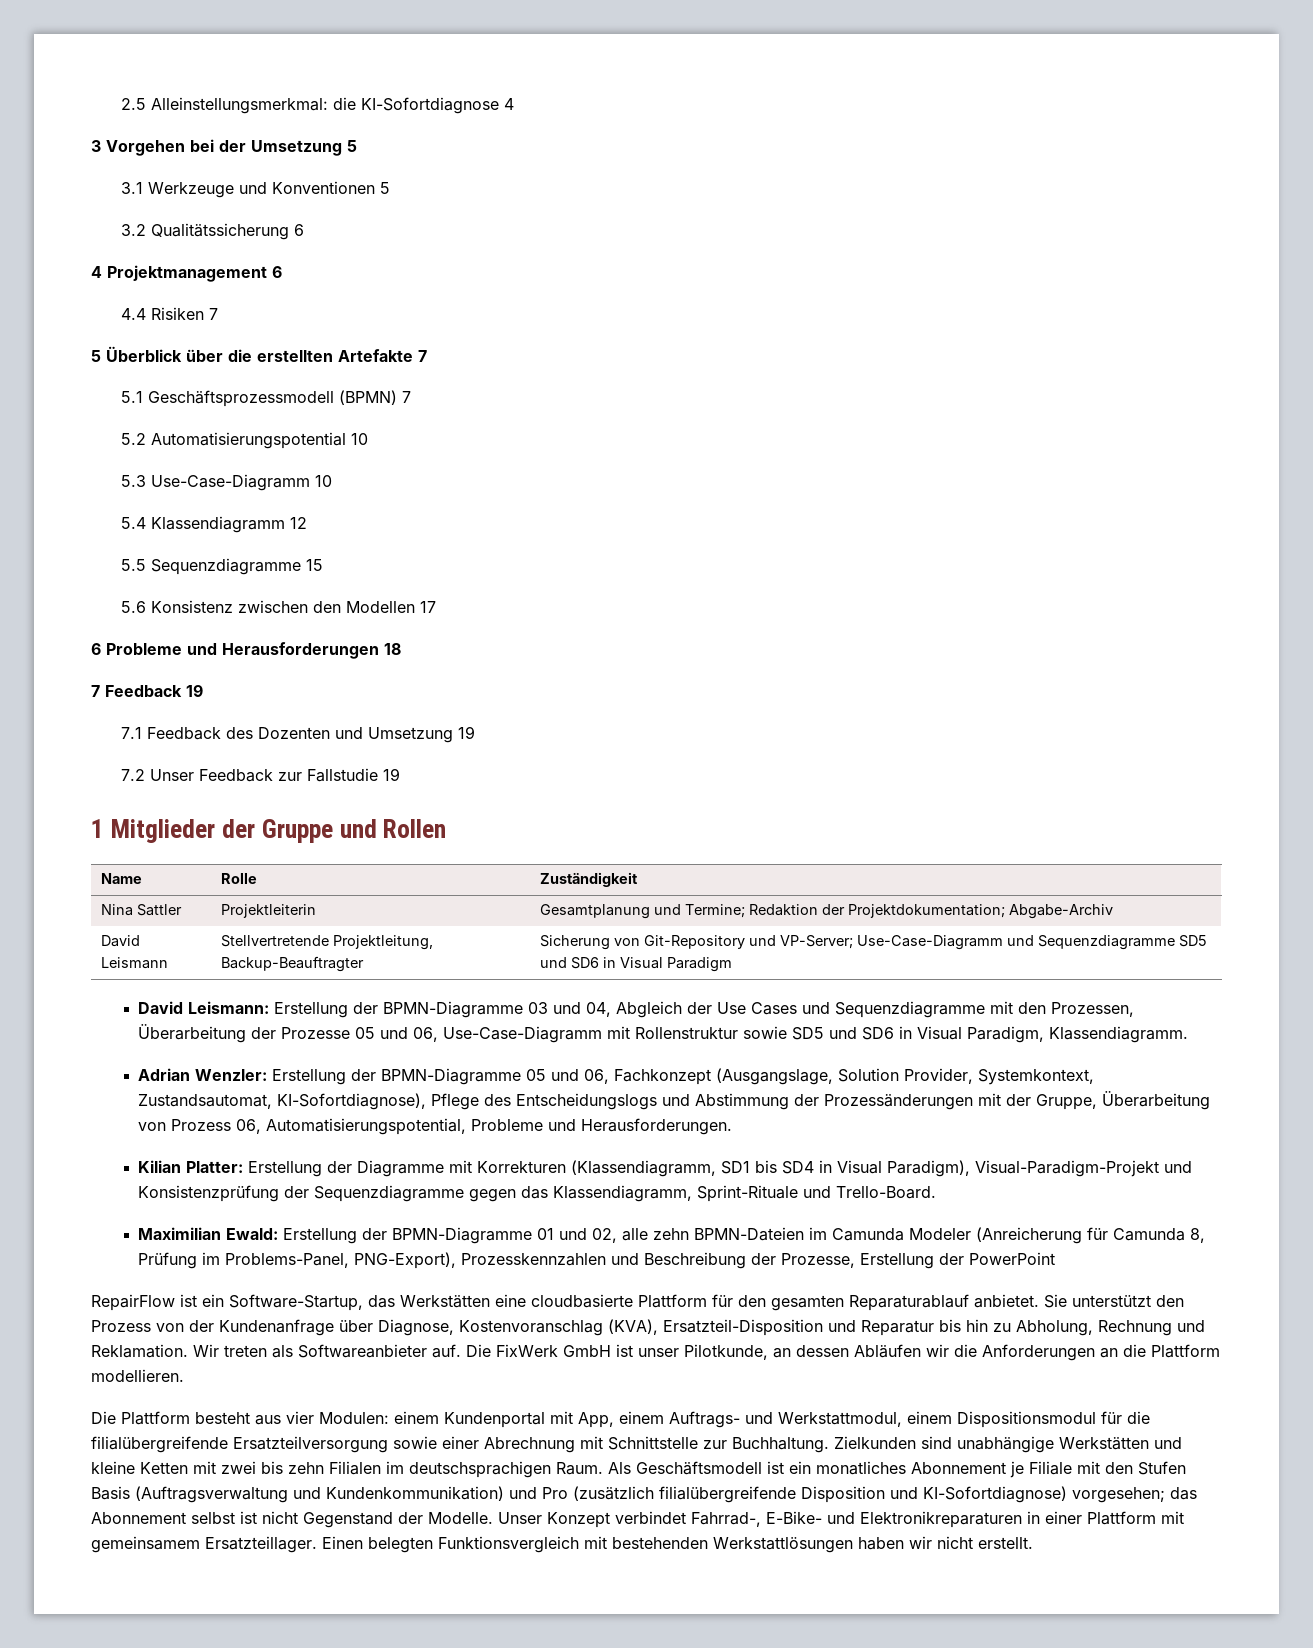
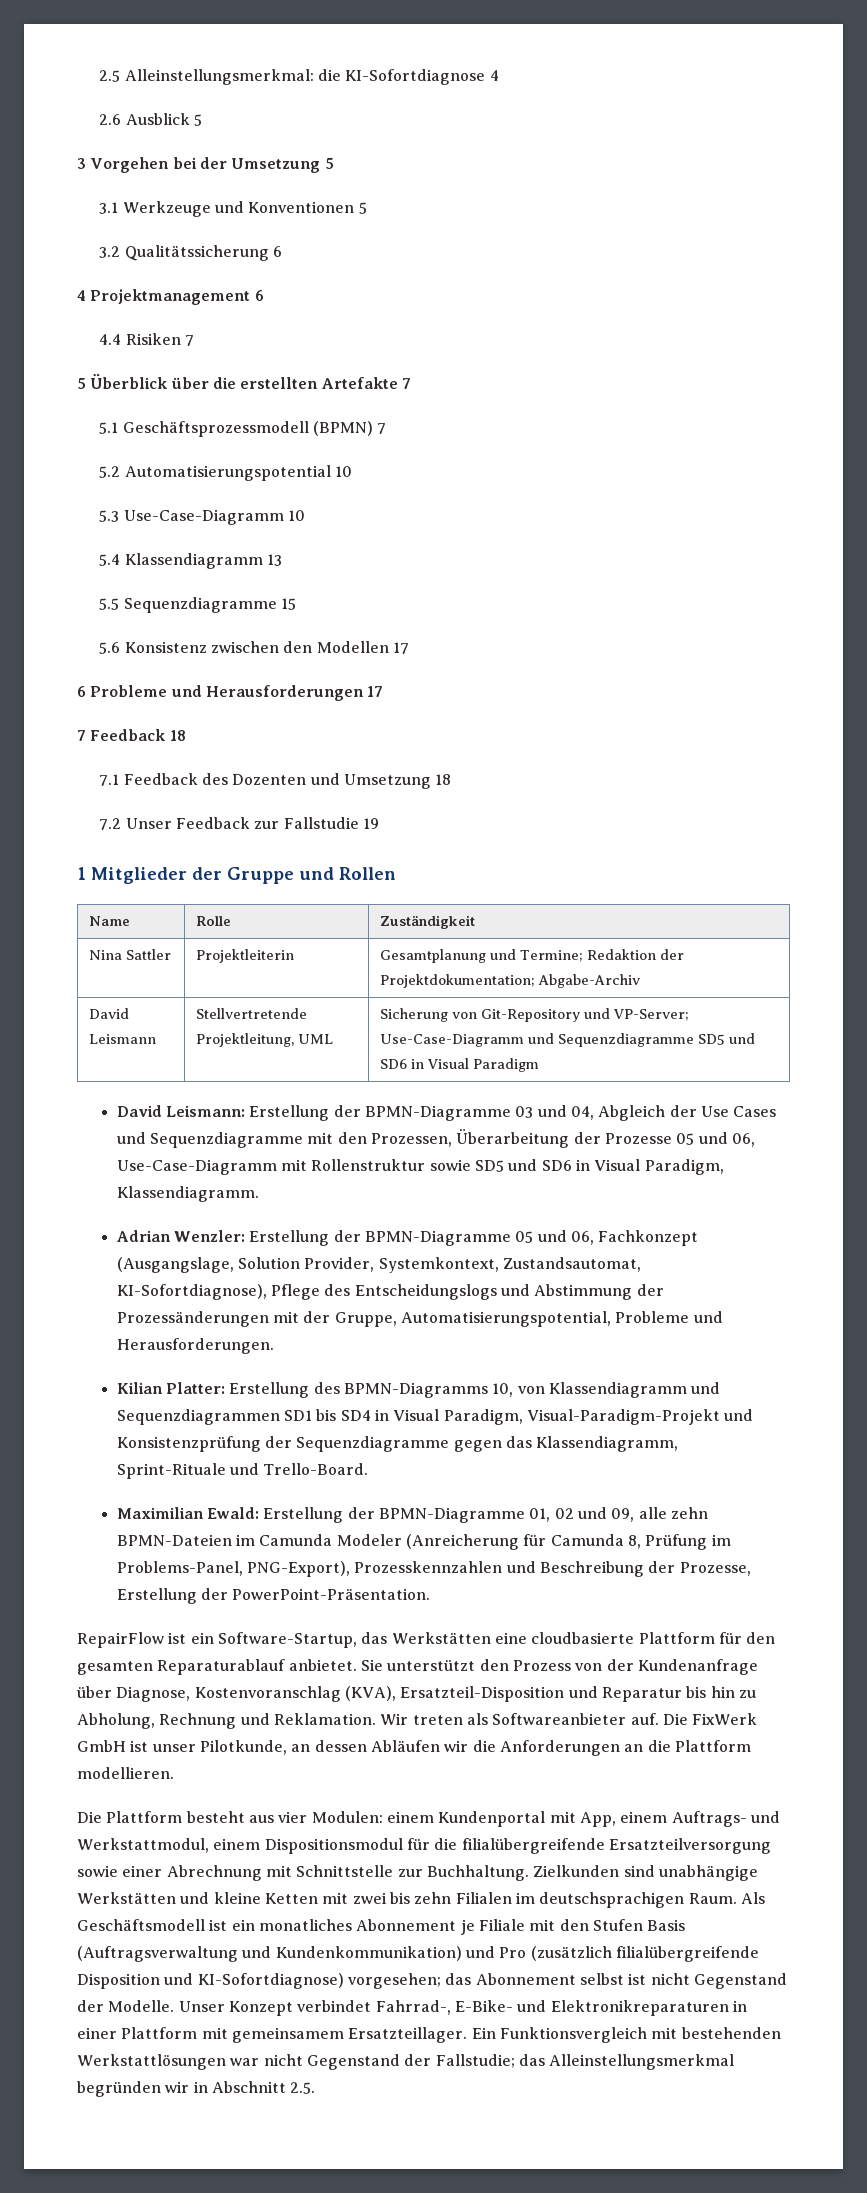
+ 2.6 Ausblick 5
- 5.4 Klassendiagramm 12
+ 5.4 Klassendiagramm 13
- 6 Probleme und Herausforderungen 18
+ 6 Probleme und Herausforderungen 17
- 7 Feedback 19
+ 7 Feedback 18
- 7.1 Feedback des Dozenten und Umsetzung 19
+ 7.1 Feedback des Dozenten und Umsetzung 18
- David Leismann | Stellvertretende Projektleitung, Backup-Beauftragter | Sicherung von Git-Repository und VP-Server; Use-Case-Diagramm und Sequenzdiagramme SD5 und SD6 in Visual Paradigm
+ David Leismann | Stellvertretende Projektleitung, UML | Sicherung von Git-Repository und VP-Server; Use-Case-Diagramm und Sequenzdiagramme SD5 und SD6 in Visual Paradigm
- Adrian Wenzler: Erstellung der BPMN-Diagramme 05 und 06, Fachkonzept (Ausgangslage, Solution Provider, Systemkontext, Zustandsautomat, KI-Sofortdiagnose), Pflege des Entscheidungslogs und Abstimmung der Prozessänderungen mit der Gruppe, Überarbeitung von Prozess 06, Automatisierungspotential, Probleme und Herausforderungen.
+ Adrian Wenzler: Erstellung der BPMN-Diagramme 05 und 06, Fachkonzept (Ausgangslage, Solution Provider, Systemkontext, Zustandsautomat, KI-Sofortdiagnose), Pflege des Entscheidungslogs und Abstimmung der Prozessänderungen mit der Gruppe, Automatisierungspotential, Probleme und Herausforderungen.
- Kilian Platter: Erstellung der Diagramme mit Korrekturen (Klassendiagramm, SD1 bis SD4 in Visual Paradigm), Visual-Paradigm-Projekt und Konsistenzprüfung der Sequenzdiagramme gegen das Klassendiagramm, Sprint-Rituale und Trello-Board.
+ Kilian Platter: Erstellung des BPMN-Diagramms 10, von Klassendiagramm und Sequenzdiagrammen SD1 bis SD4 in Visual Paradigm, Visual-Paradigm-Projekt und Konsistenzprüfung der Sequenzdiagramme gegen das Klassendiagramm, Sprint-Rituale und Trello-Board.
- Maximilian Ewald: Erstellung der BPMN-Diagramme 01 und 02, alle zehn BPMN-Dateien im Camunda Modeler (Anreicherung für Camunda 8, Prüfung im Problems-Panel, PNG-Export), Prozesskennzahlen und Beschreibung der Prozesse, Erstellung der PowerPoint
+ Maximilian Ewald: Erstellung der BPMN-Diagramme 01, 02 und 09, alle zehn BPMN-Dateien im Camunda Modeler (Anreicherung für Camunda 8, Prüfung im Problems-Panel, PNG-Export), Prozesskennzahlen und Beschreibung der Prozesse, Erstellung der PowerPoint-Präsentation.
- Einen belegten Funktionsvergleich mit bestehenden Werkstattlösungen haben wir nicht erstellt.
+ Ein Funktionsvergleich mit bestehenden Werkstattlösungen war nicht Gegenstand der Fallstudie; das Alleinstellungsmerkmal begründen wir in Abschnitt 2.5.

